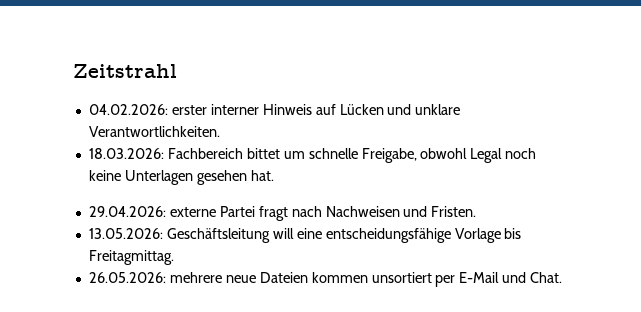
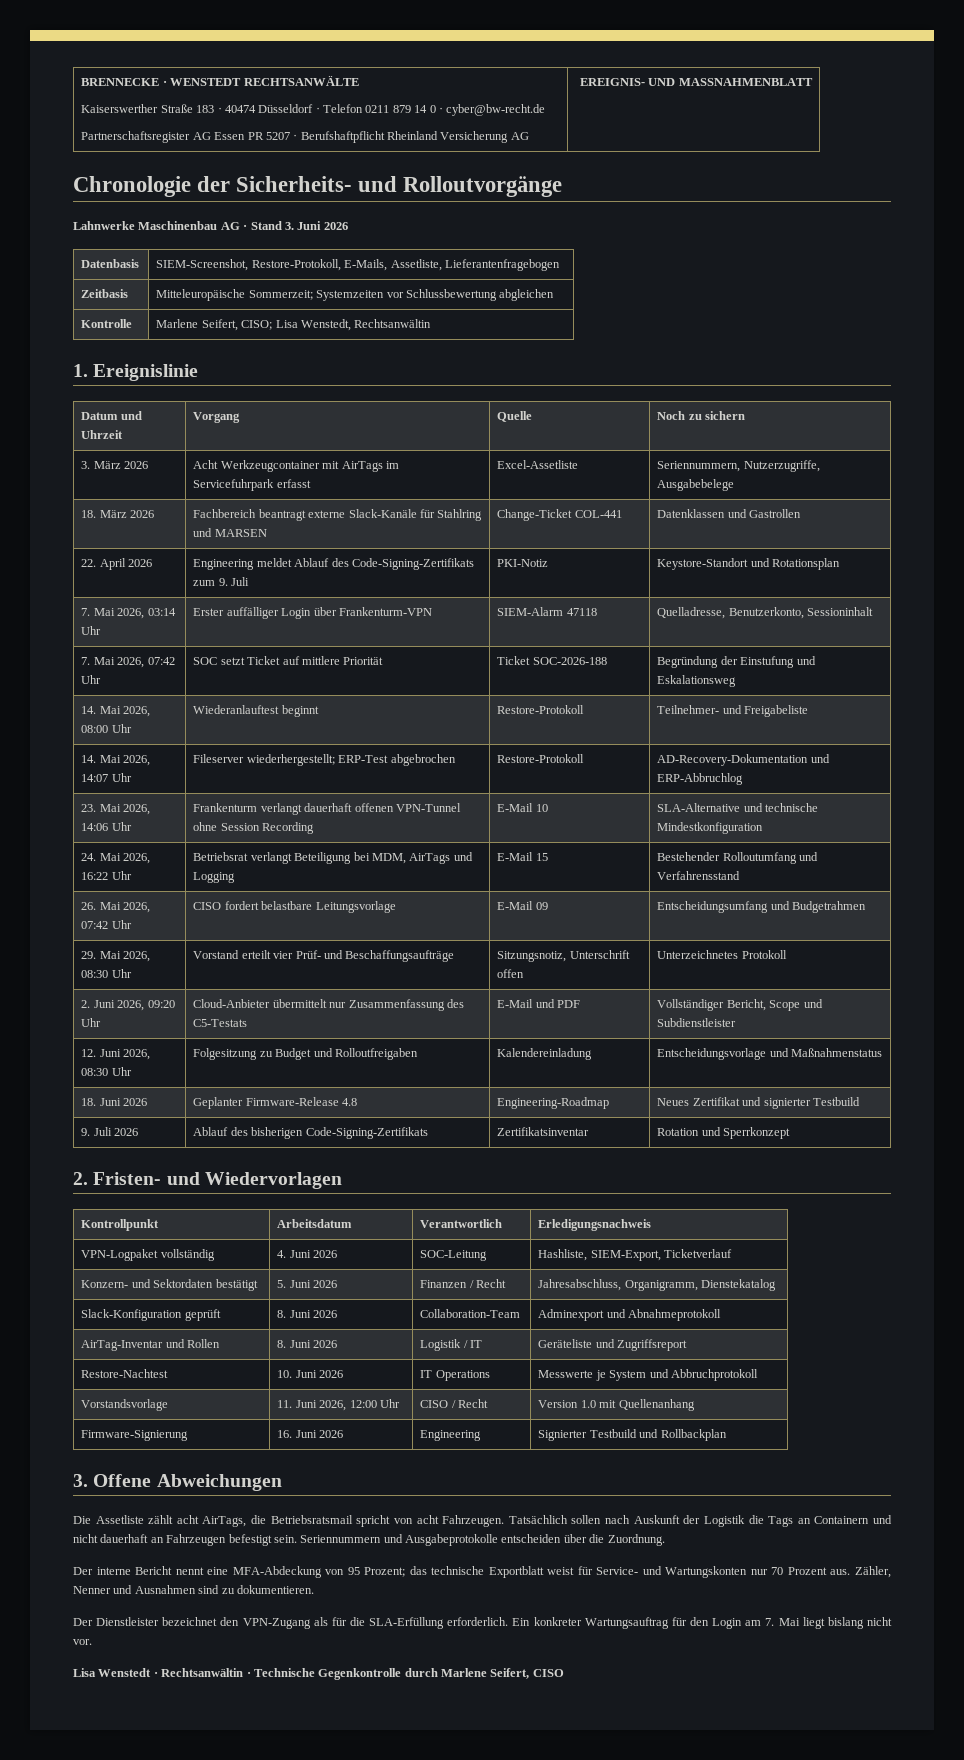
- Zeitstrahl
- 04.02.2026: erster interner Hinweis auf Lücken und unklare Verantwortlichkeiten.
- 18.03.2026: Fachbereich bittet um schnelle Freigabe, obwohl Legal noch keine Unterlagen gesehen hat.
- 29.04.2026: externe Partei fragt nach Nachweisen und Fristen.
- 13.05.2026: Geschäftsleitung will eine entscheidungsfähige Vorlage bis Freitagmittag.
- 26.05.2026: mehrere neue Dateien kommen unsortiert per E-Mail und Chat.
+ BRENNECKE · WENSTEDT RECHTSANWÄLTE
+ Kaiserswerther Straße 183 · 40474 Düsseldorf · Telefon 0211 879 14 0 · cyber@bw-recht.de
+ Partnerschaftsregister AG Essen PR 5207 · Berufshaftpflicht Rheinland Versicherung AG | EREIGNIS- UND MASSNAHMENBLATT
+ Chronologie der Sicherheits- und Rolloutvorgänge
+ Lahnwerke Maschinenbau AG · Stand 3. Juni 2026
+ Datenbasis | SIEM-Screenshot, Restore-Protokoll, E-Mails, Assetliste, Lieferantenfragebogen
+ Zeitbasis | Mitteleuropäische Sommerzeit; Systemzeiten vor Schlussbewertung abgleichen
+ Kontrolle | Marlene Seifert, CISO; Lisa Wenstedt, Rechtsanwältin
+ 1. Ereignislinie
+ Datum und Uhrzeit | Vorgang | Quelle | Noch zu sichern
+ 3. März 2026 | Acht Werkzeugcontainer mit AirTags im Servicefuhrpark erfasst | Excel-Assetliste | Seriennummern, Nutzerzugriffe, Ausgabebelege
+ 18. März 2026 | Fachbereich beantragt externe Slack-Kanäle für Stahlring und MARSEN | Change-Ticket COL-441 | Datenklassen und Gastrollen
+ 22. April 2026 | Engineering meldet Ablauf des Code-Signing-Zertifikats zum 9. Juli | PKI-Notiz | Keystore-Standort und Rotationsplan
+ 7. Mai 2026, 03:14 Uhr | Erster auffälliger Login über Frankenturm-VPN | SIEM-Alarm 47118 | Quelladresse, Benutzerkonto, Sessioninhalt
+ 7. Mai 2026, 07:42 Uhr | SOC setzt Ticket auf mittlere Priorität | Ticket SOC-2026-188 | Begründung der Einstufung und Eskalationsweg
+ 14. Mai 2026, 08:00 Uhr | Wiederanlauftest beginnt | Restore-Protokoll | Teilnehmer- und Freigabeliste
+ 14. Mai 2026, 14:07 Uhr | Fileserver wiederhergestellt; ERP-Test abgebrochen | Restore-Protokoll | AD-Recovery-Dokumentation und ERP-Abbruchlog
+ 23. Mai 2026, 14:06 Uhr | Frankenturm verlangt dauerhaft offenen VPN-Tunnel ohne Session Recording | E-Mail 10 | SLA-Alternative und technische Mindestkonfiguration
+ 24. Mai 2026, 16:22 Uhr | Betriebsrat verlangt Beteiligung bei MDM, AirTags und Logging | E-Mail 15 | Bestehender Rolloutumfang und Verfahrensstand
+ 26. Mai 2026, 07:42 Uhr | CISO fordert belastbare Leitungsvorlage | E-Mail 09 | Entscheidungsumfang und Budgetrahmen
+ 29. Mai 2026, 08:30 Uhr | Vorstand erteilt vier Prüf- und Beschaffungsaufträge | Sitzungsnotiz, Unterschrift offen | Unterzeichnetes Protokoll
+ 2. Juni 2026, 09:20 Uhr | Cloud-Anbieter übermittelt nur Zusammenfassung des C5-Testats | E-Mail und PDF | Vollständiger Bericht, Scope und Subdienstleister
+ 12. Juni 2026, 08:30 Uhr | Folgesitzung zu Budget und Rolloutfreigaben | Kalendereinladung | Entscheidungsvorlage und Maßnahmenstatus
+ 18. Juni 2026 | Geplanter Firmware-Release 4.8 | Engineering-Roadmap | Neues Zertifikat und signierter Testbuild
+ 9. Juli 2026 | Ablauf des bisherigen Code-Signing-Zertifikats | Zertifikatsinventar | Rotation und Sperrkonzept
+ 2. Fristen- und Wiedervorlagen
+ Kontrollpunkt | Arbeitsdatum | Verantwortlich | Erledigungsnachweis
+ VPN-Logpaket vollständig | 4. Juni 2026 | SOC-Leitung | Hashliste, SIEM-Export, Ticketverlauf
+ Konzern- und Sektordaten bestätigt | 5. Juni 2026 | Finanzen / Recht | Jahresabschluss, Organigramm, Dienstekatalog
+ Slack-Konfiguration geprüft | 8. Juni 2026 | Collaboration-Team | Adminexport und Abnahmeprotokoll
+ AirTag-Inventar und Rollen | 8. Juni 2026 | Logistik / IT | Geräteliste und Zugriffsreport
+ Restore-Nachtest | 10. Juni 2026 | IT Operations | Messwerte je System und Abbruchprotokoll
+ Vorstandsvorlage | 11. Juni 2026, 12:00 Uhr | CISO / Recht | Version 1.0 mit Quellenanhang
+ Firmware-Signierung | 16. Juni 2026 | Engineering | Signierter Testbuild und Rollbackplan
+ 3. Offene Abweichungen
+ Die Assetliste zählt acht AirTags, die Betriebsratsmail spricht von acht Fahrzeugen. Tatsächlich sollen nach Auskunft der Logistik die Tags an Containern und nicht dauerhaft an Fahrzeugen befestigt sein. Seriennummern und Ausgabeprotokolle entscheiden über die Zuordnung.
+ Der interne Bericht nennt eine MFA-Abdeckung von 95 Prozent; das technische Exportblatt weist für Service- und Wartungskonten nur 70 Prozent aus. Zähler, Nenner und Ausnahmen sind zu dokumentieren.
+ Der Dienstleister bezeichnet den VPN-Zugang als für die SLA-Erfüllung erforderlich. Ein konkreter Wartungsauftrag für den Login am 7. Mai liegt bislang nicht vor.
+ Lisa Wenstedt · Rechtsanwältin · Technische Gegenkontrolle durch Marlene Seifert, CISO

